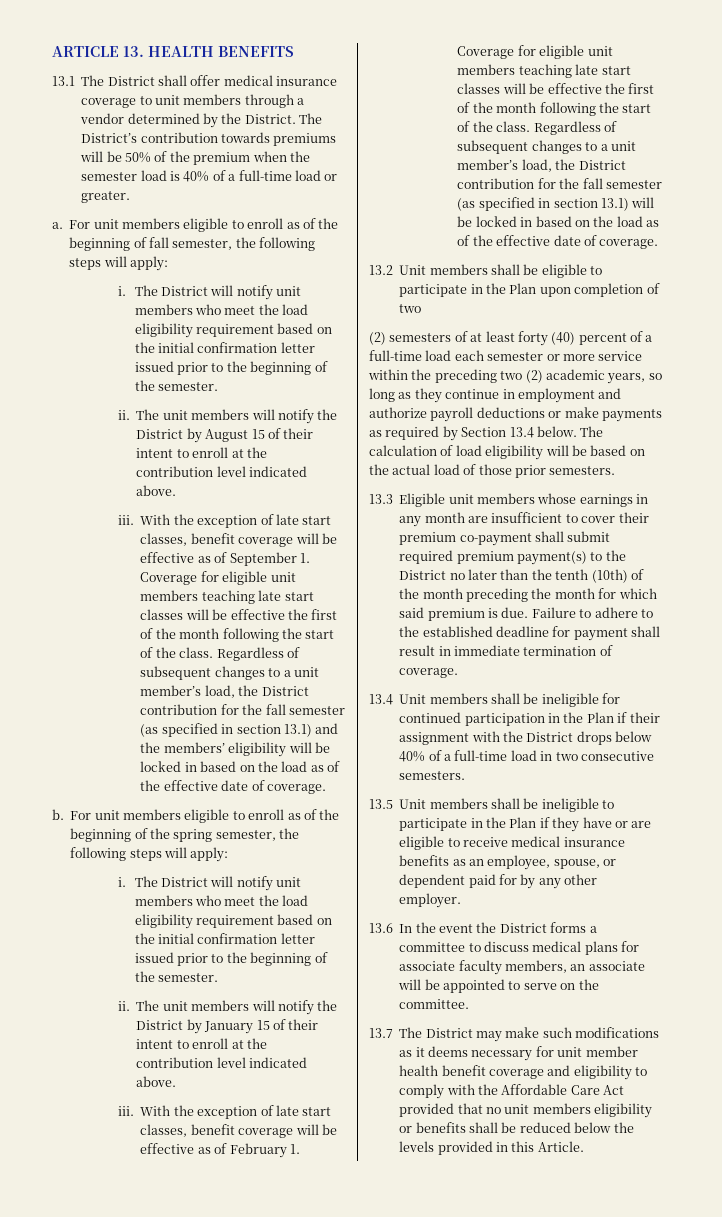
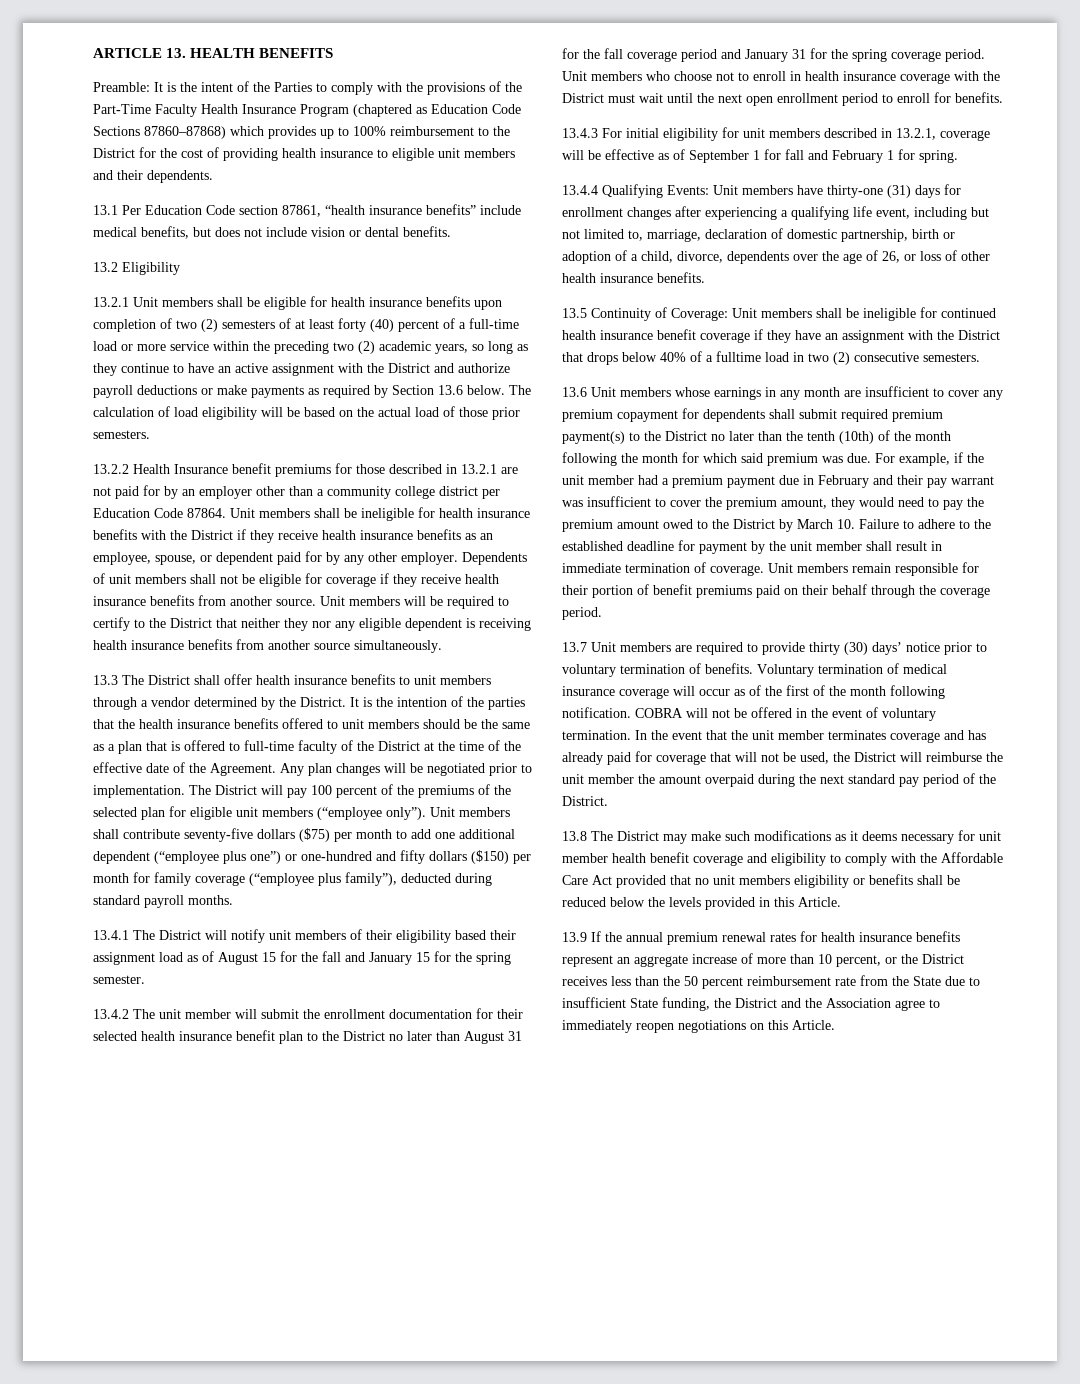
- 13.1 The District shall offer medical insurance coverage to unit members through a vendor determined by the District. The District’s contribution towards premiums will be 50% of the premium when the semester load is 40% of a full-time load or greater.
- a. For unit members eligible to enroll as of the beginning of fall semester, the following steps will apply:
- i. The District will notify unit members who meet the load eligibility requirement based on the initial confirmation letter issued prior to the beginning of the semester.
- ii. The unit members will notify the District by August 15 of their intent to enroll at the contribution level indicated above.
- iii. With the exception of late start classes, benefit coverage will be effective as of September 1. Coverage for eligible unit members teaching late start classes will be effective the first of the month following the start of the class. Regardless of subsequent changes to a unit member’s load, the District contribution for the fall semester (as specified in section 13.1) and the members’ eligibility will be locked in based on the load as of the effective date of coverage.
- b. For unit members eligible to enroll as of the beginning of the spring semester, the following steps will apply:
- i. The District will notify unit members who meet the load eligibility requirement based on the initial confirmation letter issued prior to the beginning of the semester.
- ii. The unit members will notify the District by January 15 of their intent to enroll at the contribution level indicated above.
- iii. With the exception of late start classes, benefit coverage will be effective as of February 1. Coverage for eligible unit members teaching late start classes will be effective the first of the month following the start of the class. Regardless of subsequent changes to a unit member’s load, the District contribution for the fall semester (as specified in section 13.1) will be locked in based on the load as of the effective date of coverage.
- 13.2 Unit members shall be eligible to participate in the Plan upon completion of two
- (2) semesters of at least forty (40) percent of a full-time load each semester or more service within the preceding two (2) academic years, so long as they continue in employment and authorize payroll deductions or make payments as required by Section 13.4 below.
+ Preamble: It is the intent of the Parties to comply with the provisions of the Part-Time Faculty Health Insurance Program (chaptered as Education Code Sections 87860–87868) which provides up to 100% reimbursement to the District for the cost of providing health insurance to eligible unit members and their dependents.
+ 13.1 Per Education Code section 87861, “health insurance benefits” include medical benefits, but does not include vision or dental benefits.
+ 13.2 Eligibility
+ 13.2.1 Unit members shall be eligible for health insurance benefits upon completion of two (2) semesters of at least forty (40) percent of a full-time load or more service within the preceding two (2) academic years, so long as they continue to have an active assignment with the District and authorize payroll deductions or make payments as required by Section 13.6 below.
- 13.3 Eligible unit members whose earnings in any month are insufficient to cover their premium co-payment shall submit required premium payment(s) to the District no later than the tenth (10th) of the month preceding the month for which said premium is due. Failure to adhere to the established deadline for payment shall result in immediate termination of coverage.
- 13.4 Unit members shall be ineligible for continued participation in the Plan if their assignment with the District drops below 40% of a full-time load in two consecutive semesters.
- 13.5 Unit members shall be ineligible to participate in the Plan if they have or are eligible to receive medical insurance benefits as an employee, spouse, or dependent paid for by any other employer.
- 13.6 In the event the District forms a committee to discuss medical plans for associate faculty members, an associate will be appointed to serve on the committee.
- 13.7 The District may make such modifications as it deems necessary for unit member health benefit coverage and eligibility to comply with the Affordable Care Act provided that no unit members eligibility or benefits shall be reduced below the levels provided in this Article.
+ 13.2.2 Health Insurance benefit premiums for those described in 13.2.1 are not paid for by an employer other than a community college district per Education Code 87864. Unit members shall be ineligible for health insurance benefits with the District if they receive health insurance benefits as an employee, spouse, or dependent paid for by any other employer. Dependents of unit members shall not be eligible for coverage if they receive health insurance benefits from another source. Unit members will be required to certify to the District that neither they nor any eligible dependent is receiving health insurance benefits from another source simultaneously.
+ 13.3 The District shall offer health insurance benefits to unit members through a vendor determined by the District. It is the intention of the parties that the health insurance benefits offered to unit members should be the same as a plan that is offered to full-time faculty of the District at the time of the effective date of the Agreement. Any plan changes will be negotiated prior to implementation. The District will pay 100 percent of the premiums of the selected plan for eligible unit members (“employee only”). Unit members shall contribute seventy-five dollars ($75) per month to add one additional dependent (“employee plus one”) or one-hundred and fifty dollars ($150) per month for family coverage (“employee plus family”), deducted during standard payroll months.
+ 13.4.1 The District will notify unit members of their eligibility based their assignment load as of August 15 for the fall and January 15 for the spring semester.
+ 13.4.2 The unit member will submit the enrollment documentation for their selected health insurance benefit plan to the District no later than August 31 for the fall coverage period and January 31 for the spring coverage period. Unit members who choose not to enroll in health insurance coverage with the District must wait until the next open enrollment period to enroll for benefits.
+ 13.4.3 For initial eligibility for unit members described in 13.2.1, coverage will be effective as of September 1 for fall and February 1 for spring.
+ 13.4.4 Qualifying Events: Unit members have thirty-one (31) days for enrollment changes after experiencing a qualifying life event, including but not limited to, marriage, declaration of domestic partnership, birth or adoption of a child, divorce, dependents over the age of 26, or loss of other health insurance benefits.
+ 13.5 Continuity of Coverage: Unit members shall be ineligible for continued health insurance benefit coverage if they have an assignment with the District that drops below 40% of a fulltime load in two (2) consecutive semesters.
+ 13.6 Unit members whose earnings in any month are insufficient to cover any premium copayment for dependents shall submit required premium payment(s) to the District no later than the tenth (10th) of the month following the month for which said premium was due. For example, if the unit member had a premium payment due in February and their pay warrant was insufficient to cover the premium amount, they would need to pay the premium amount owed to the District by March 10. Failure to adhere to the established deadline for payment by the unit member shall result in immediate termination of coverage. Unit members remain responsible for their portion of benefit premiums paid on their behalf through the coverage period.
+ 13.7 Unit members are required to provide thirty (30) days’ notice prior to voluntary termination of benefits. Voluntary termination of medical insurance coverage will occur as of the first of the month following notification. COBRA will not be offered in the event of voluntary termination. In the event that the unit member terminates coverage and has already paid for coverage that will not be used, the District will reimburse the unit member the amount overpaid during the next standard pay period of the District.
+ 13.8 The District may make such modifications as it deems necessary for unit member health benefit coverage and eligibility to comply with the Affordable Care Act provided that no unit members eligibility or benefits shall be reduced below the levels provided in this Article.
+ 13.9 If the annual premium renewal rates for health insurance benefits represent an aggregate increase of more than 10 percent, or the District receives less than the 50 percent reimbursement rate from the State due to insufficient State funding, the District and the Association agree to immediately reopen negotiations on this Article.

